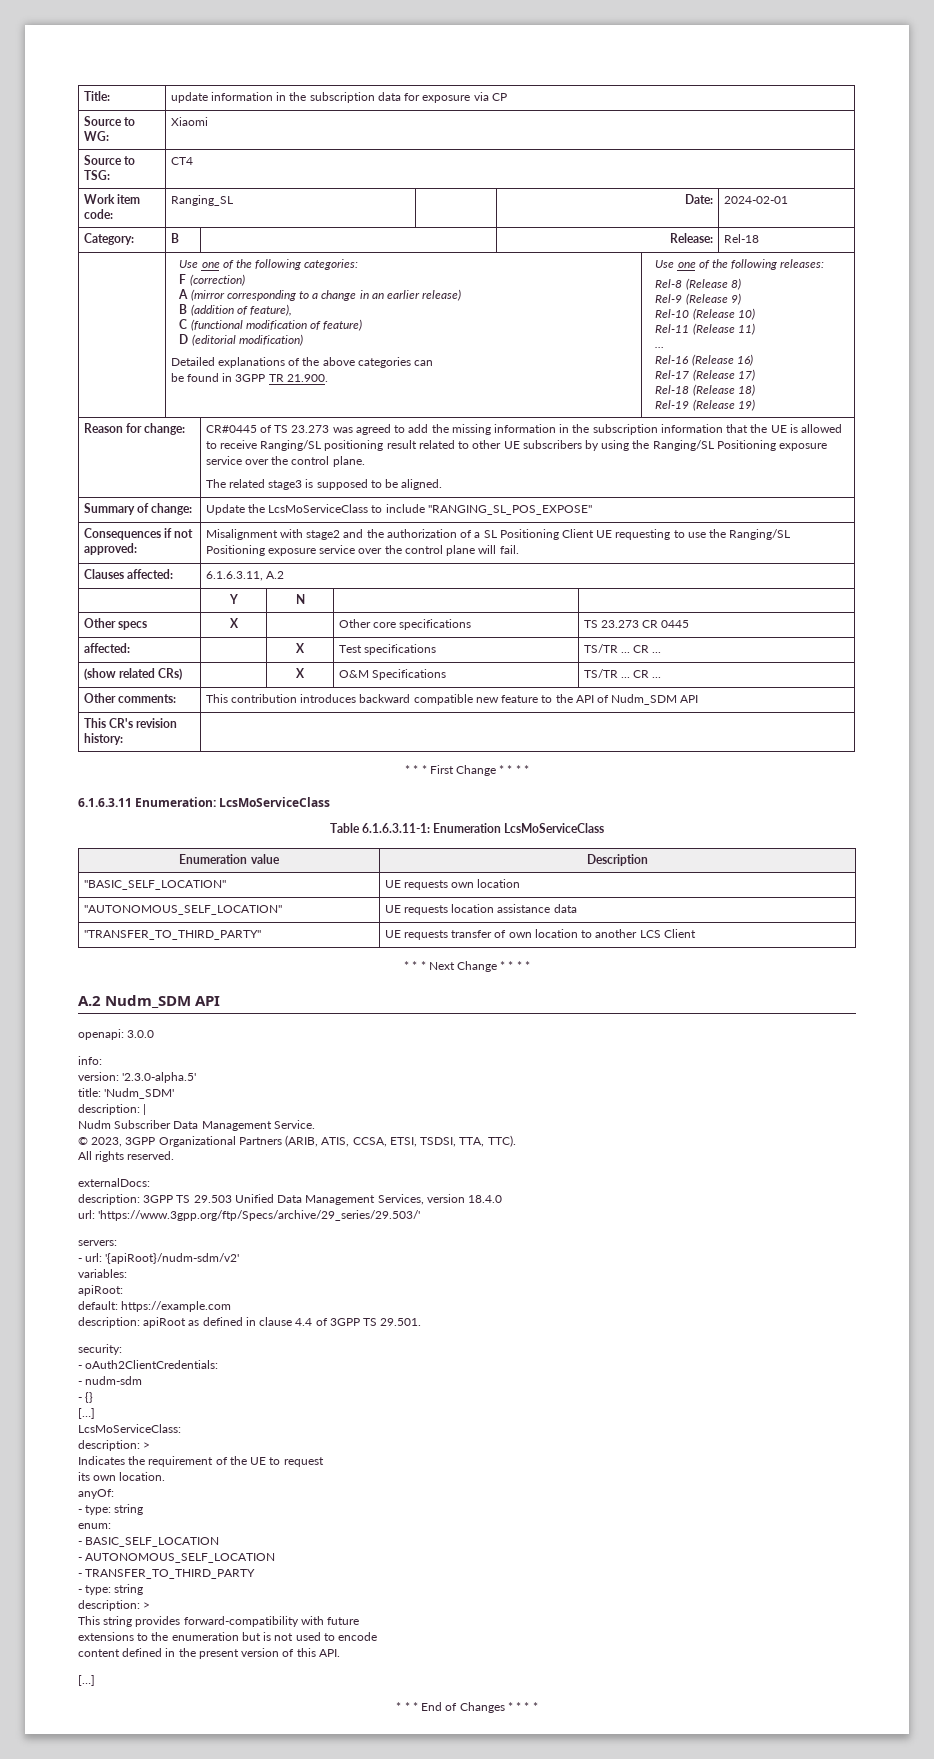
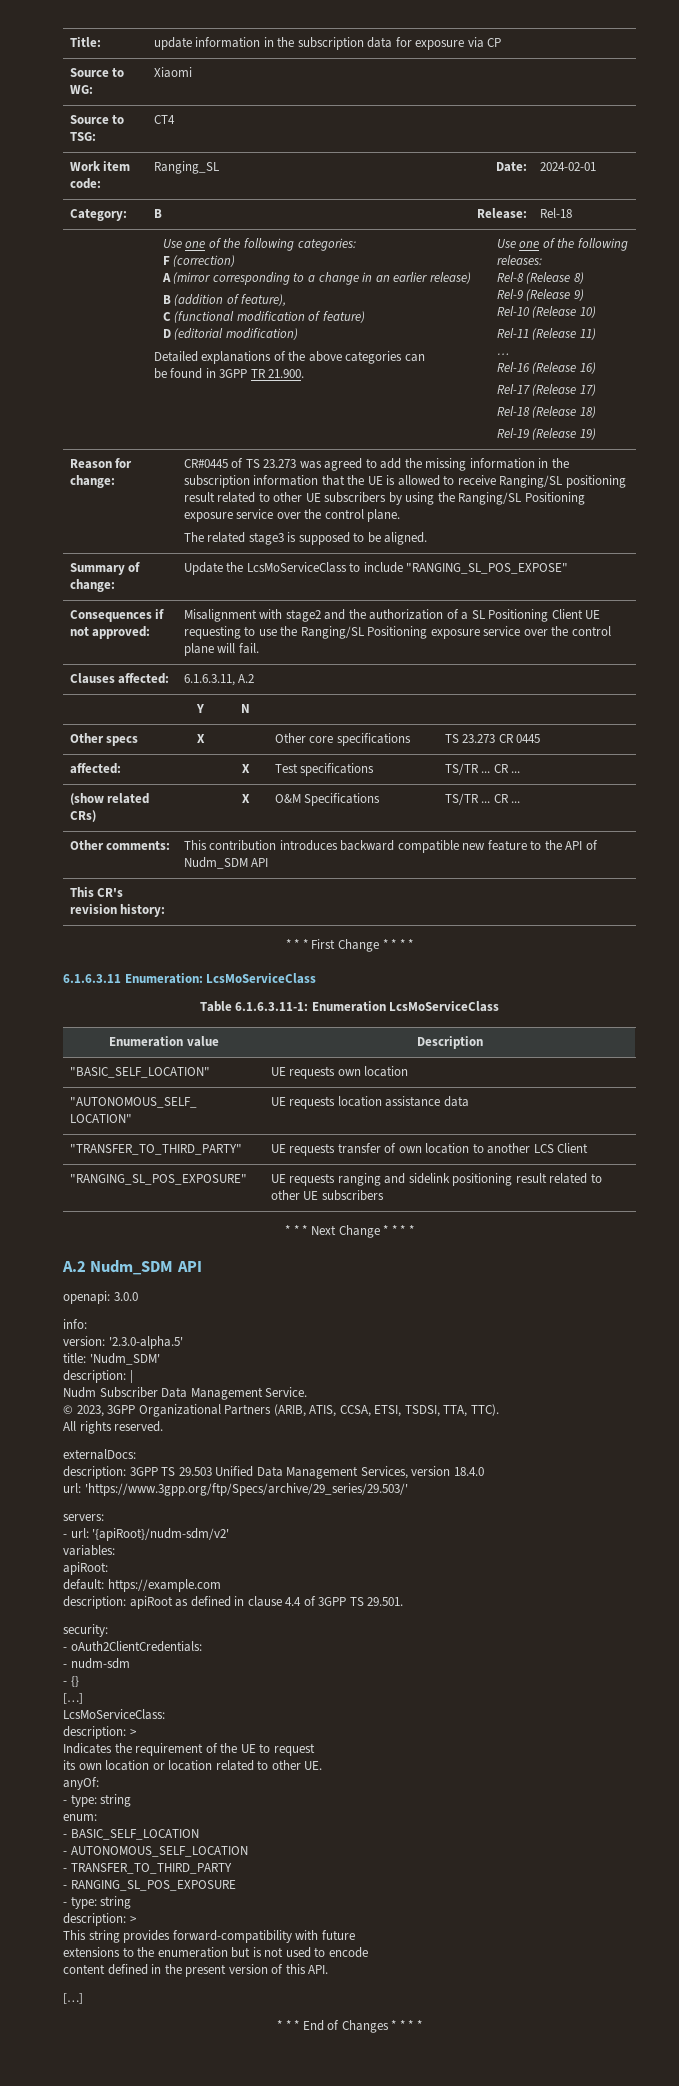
+ "RANGING_SL_POS_EXPOSURE" | UE requests ranging and sidelink positioning result related to other UE subscribers
- its own location.
+ its own location or location related to other UE.
+ - RANGING_SL_POS_EXPOSURE

